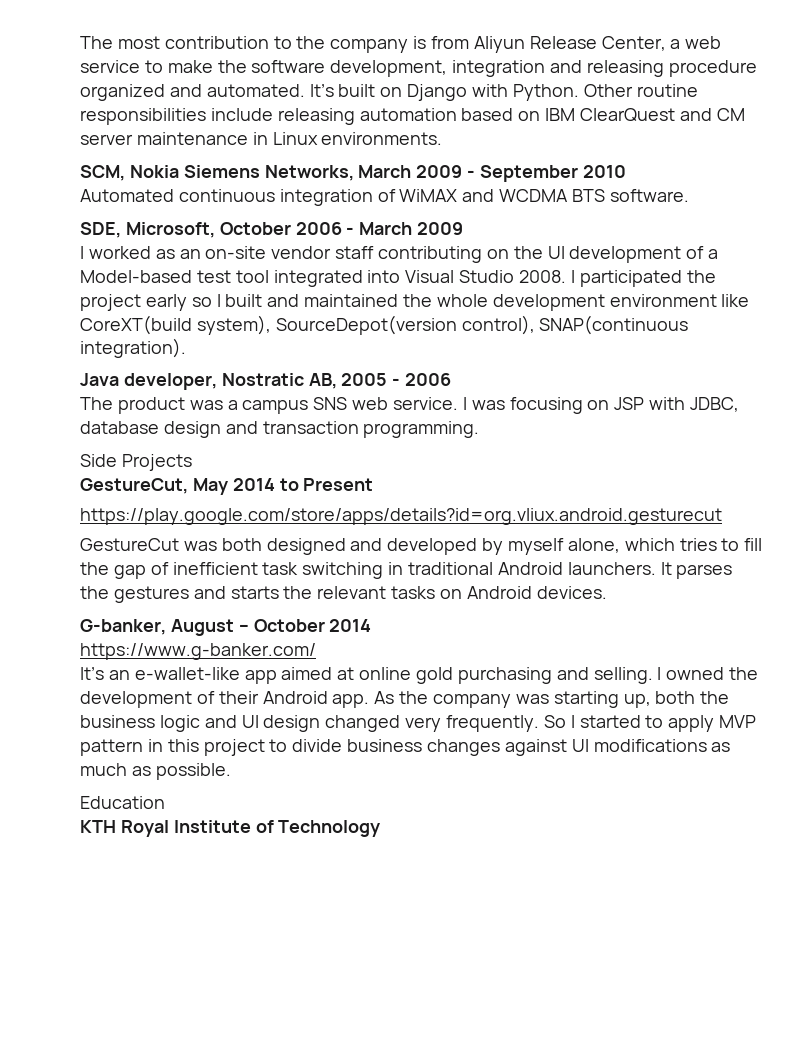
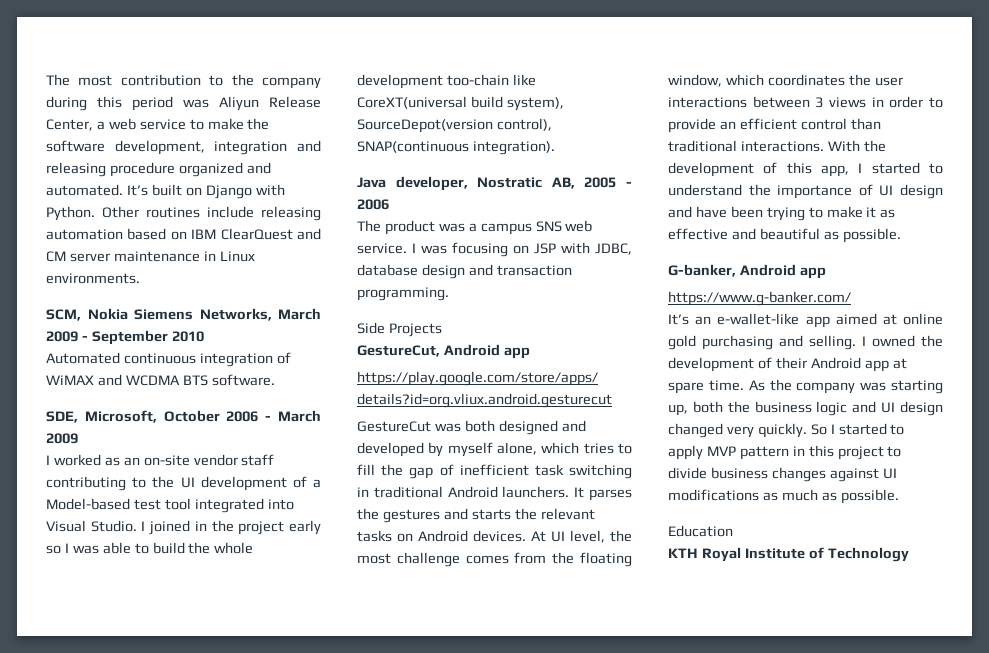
- The most contribution to the company is from Aliyun Release Center, a web service to make the software development, integration and releasing procedure organized and automated.
+ The most contribution to the company during this period was Aliyun Release Center, a web service to make the software development, integration and releasing procedure organized and automated.
- Other routine responsibilities include releasing automation based on IBM ClearQuest and CM server maintenance in Linux environments.
+ Other routines include releasing automation based on IBM ClearQuest and CM server maintenance in Linux environments.
- I worked as an on-site vendor staff contributing on the UI development of a Model-based test tool integrated into Visual Studio 2008. I participated the project early so I built and maintained the whole development environment like CoreXT(build system), SourceDepot(version control), SNAP(continuous integration).
+ I worked as an on-site vendor staff contributing to the UI development of a Model-based test tool integrated into Visual Studio. I joined in the project early so I was able to build the whole development too-chain like CoreXT(universal build system), SourceDepot(version control), SNAP(continuous integration).
- GestureCut, May 2014 to Present
+ GestureCut, Android app
- It parses the gestures and starts the relevant tasks on Android devices.
- G-banker, August – October 2014
+ It parses the gestures and starts the relevant tasks on Android devices. At UI level, the most challenge comes from the floating window, which coordinates the user interactions between 3 views in order to provide an efficient control than traditional interactions. With the development of this app, I started to understand the importance of UI design and have been trying to make it as effective and beautiful as possible.
+ G-banker, Android app
- I owned the development of their Android app.
+ I owned the development of their Android app at spare time.
- As the company was starting up, both the business logic and UI design changed very frequently.
+ As the company was starting up, both the business logic and UI design changed very quickly.

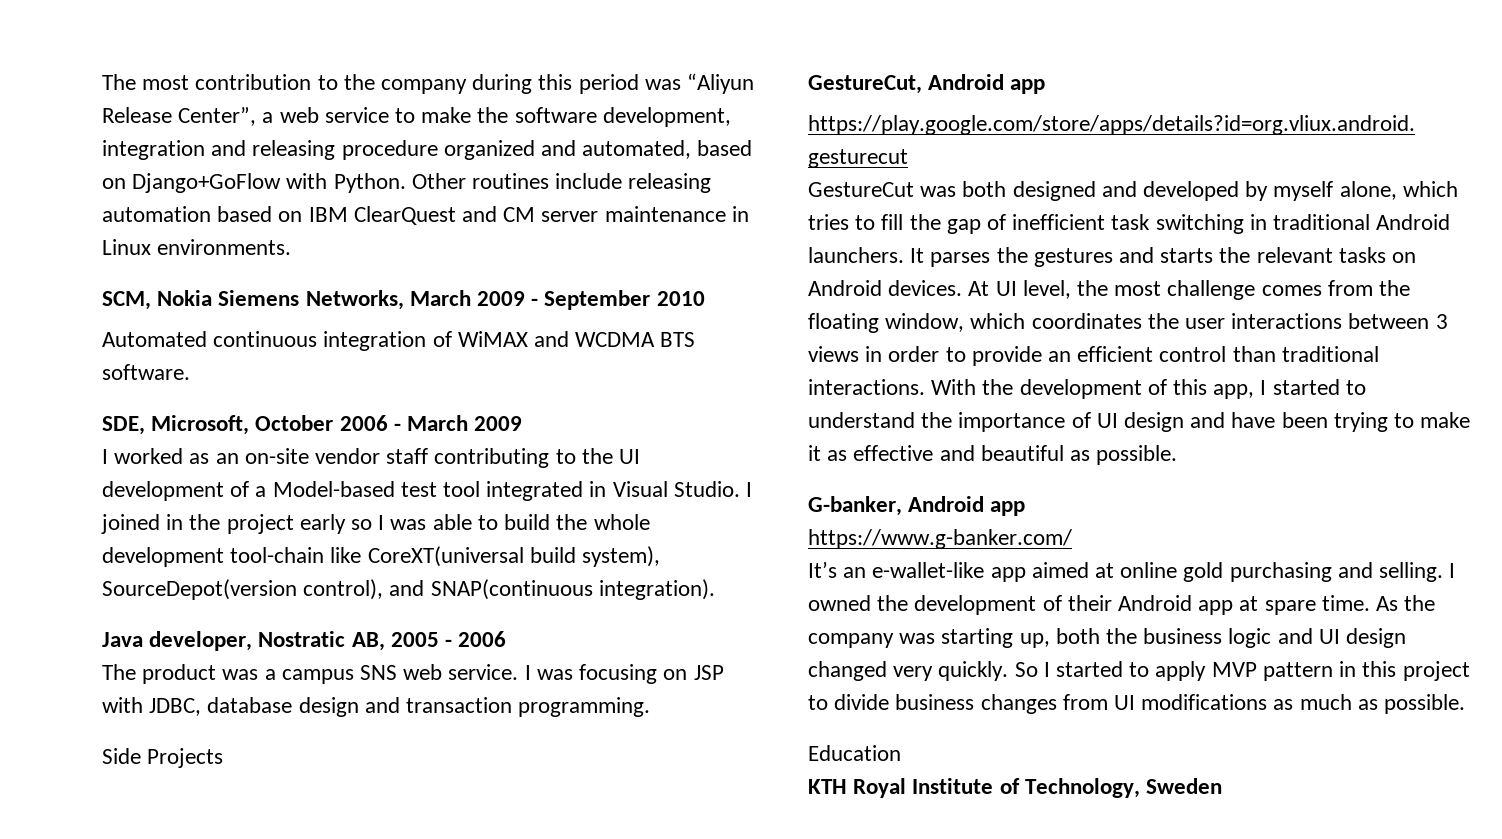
- The most contribution to the company during this period was Aliyun Release Center, a web service to make the software development, integration and releasing procedure organized and automated. It’s built on Django with Python.
+ The most contribution to the company during this period was “Aliyun Release Center”, a web service to make the software development, integration and releasing procedure organized and automated, based on Django+GoFlow with Python.
- I worked as an on-site vendor staff contributing to the UI development of a Model-based test tool integrated into Visual Studio.
+ I worked as an on-site vendor staff contributing to the UI development of a Model-based test tool integrated in Visual Studio.
- I joined in the project early so I was able to build the whole development too-chain like CoreXT(universal build system), SourceDepot(version control), SNAP(continuous integration).
+ I joined in the project early so I was able to build the whole development tool-chain like CoreXT(universal build system), SourceDepot(version control), and SNAP(continuous integration).
- So I started to apply MVP pattern in this project to divide business changes against UI modifications as much as possible.
+ So I started to apply MVP pattern in this project to divide business changes from UI modifications as much as possible.
- KTH Royal Institute of Technology
+ KTH Royal Institute of Technology, Sweden

